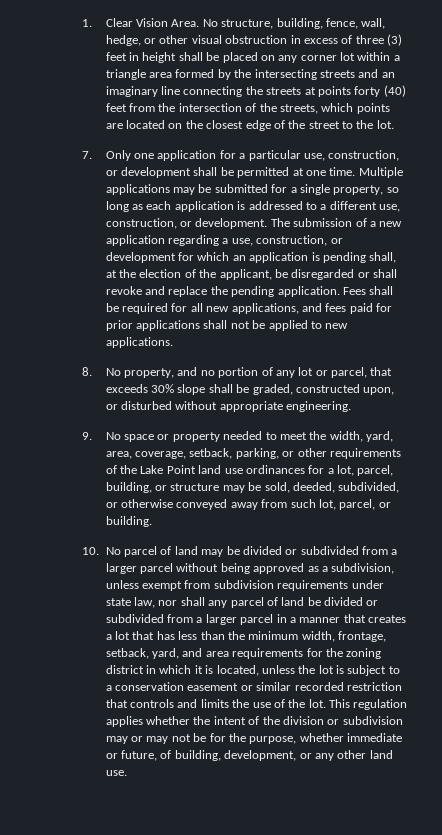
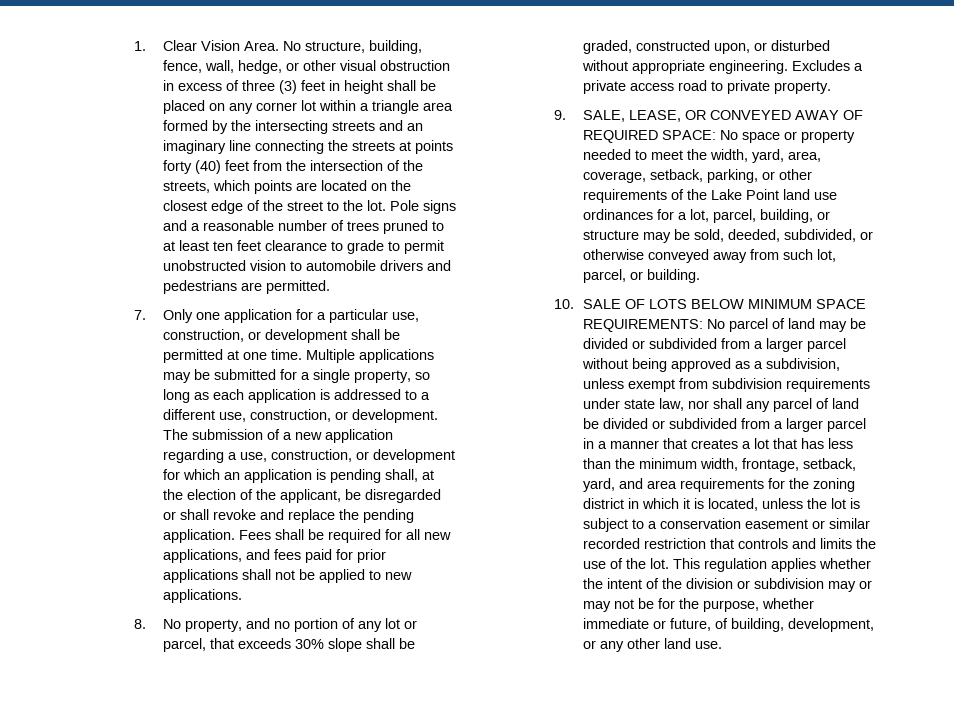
+ Pole signs and a reasonable number of trees pruned to at least ten feet clearance to grade to permit unobstructed vision to automobile drivers and pedestrians are permitted.
- 8. No property, and no portion of any lot or parcel, that exceeds 30% slope shall be graded, constructed upon, or disturbed without appropriate engineering.
- 9. No space or property needed to meet the width, yard, area, coverage, setback, parking, or other requirements of the Lake Point land use ordinances for a lot, parcel, building, or structure may be sold, deeded, subdivided, or otherwise conveyed away from such lot, parcel, or building.
+ 8. No property, and no portion of any lot or parcel, that exceeds 30% slope shall be graded, constructed upon, or disturbed without appropriate engineering. Excludes a private access road to private property.
+ 9. SALE, LEASE, OR CONVEYED AWAY OF REQUIRED SPACE: No space or property needed to meet the width, yard, area, coverage, setback, parking, or other requirements of the Lake Point land use ordinances for a lot, parcel, building, or structure may be sold, deeded, subdivided, or otherwise conveyed away from such lot, parcel, or building.
- 10. No parcel of land may be divided or subdivided from a larger parcel without being approved as a subdivision, unless exempt from subdivision requirements under state law, nor shall any parcel of land be divided or subdivided from a larger parcel in a manner that creates a lot that has less than the minimum width, frontage, setback, yard, and area requirements for the zoning district in which it is located, unless the lot is subject to a conservation easement or similar recorded restriction that controls and limits the use of the lot.
+ 10. SALE OF LOTS BELOW MINIMUM SPACE REQUIREMENTS: No parcel of land may be divided or subdivided from a larger parcel without being approved as a subdivision, unless exempt from subdivision requirements under state law, nor shall any parcel of land be divided or subdivided from a larger parcel in a manner that creates a lot that has less than the minimum width, frontage, setback, yard, and area requirements for the zoning district in which it is located, unless the lot is subject to a conservation easement or similar recorded restriction that controls and limits the use of the lot.

